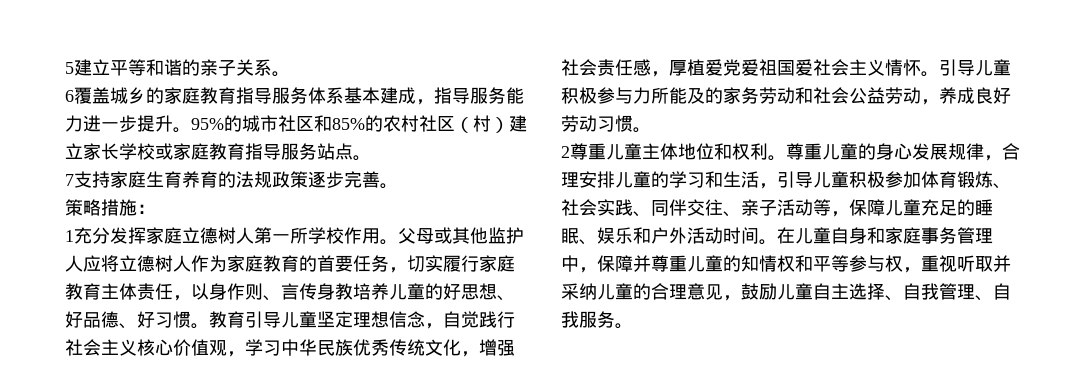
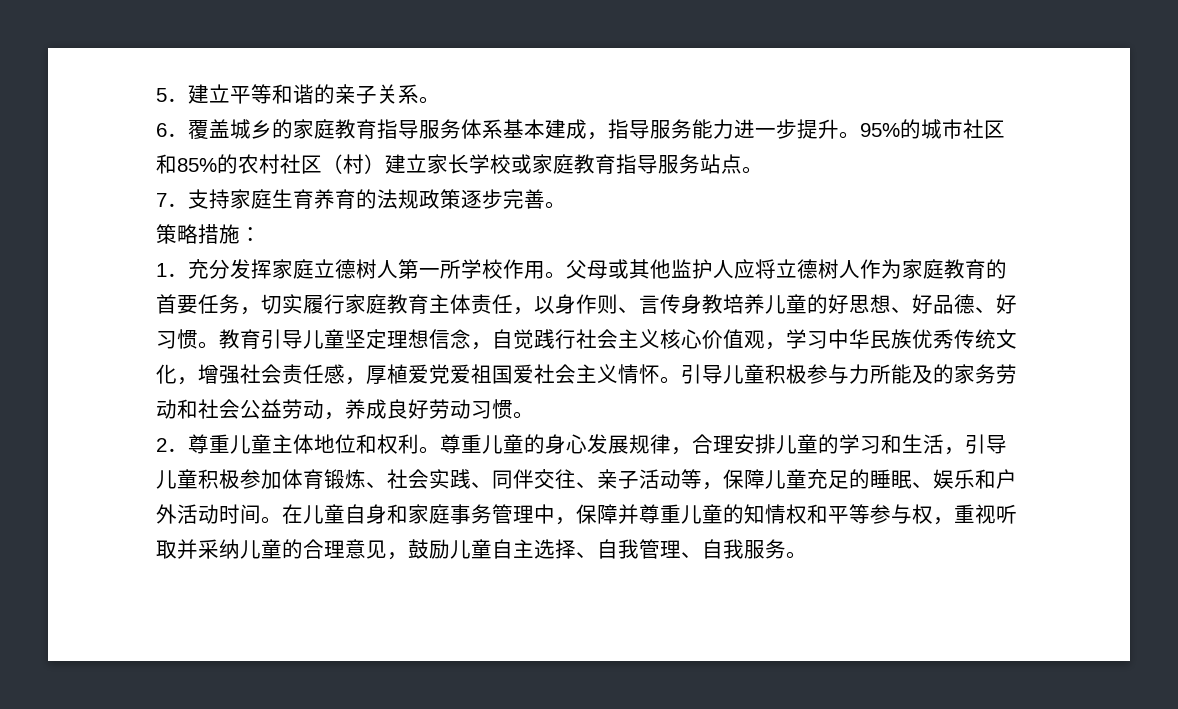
- 5建立平等和谐的亲子关系。
+ 5．建立平等和谐的亲子关系。
- 6覆盖城乡的家庭教育指导服务体系基本建成，指导服务能力进一步提升。
+ 6．覆盖城乡的家庭教育指导服务体系基本建成，指导服务能力进一步提升。
- 7支持家庭生育养育的法规政策逐步完善。
+ 7．支持家庭生育养育的法规政策逐步完善。
- 1充分发挥家庭立德树人第一所学校作用。
+ 1．充分发挥家庭立德树人第一所学校作用。
- 2尊重儿童主体地位和权利。
+ 2．尊重儿童主体地位和权利。

